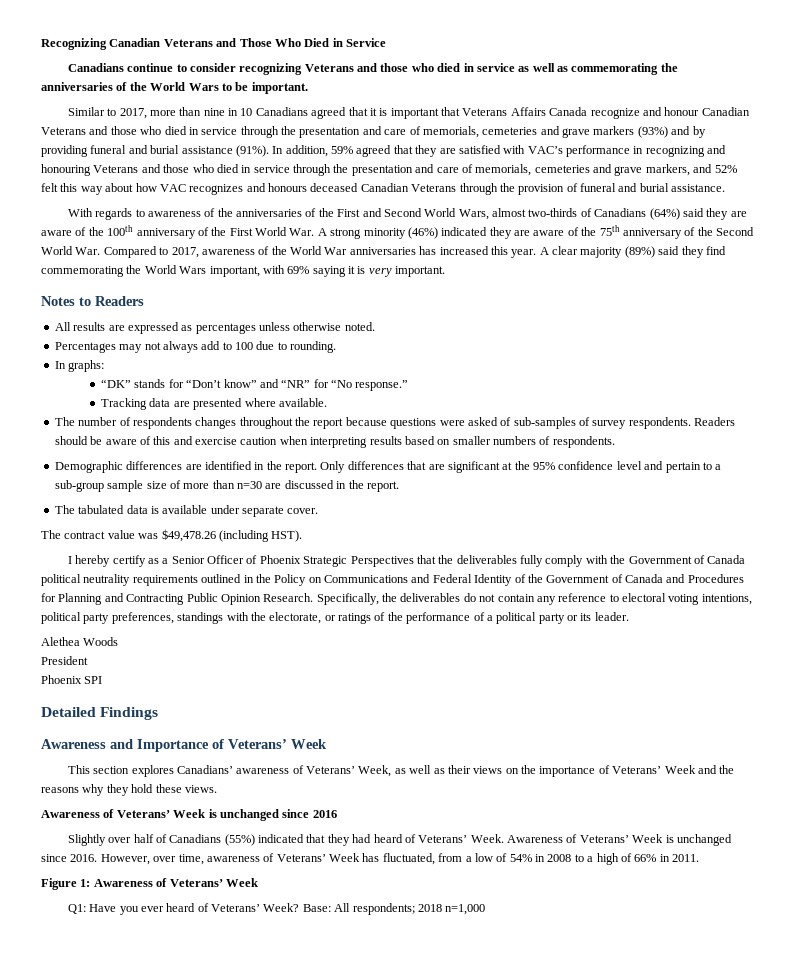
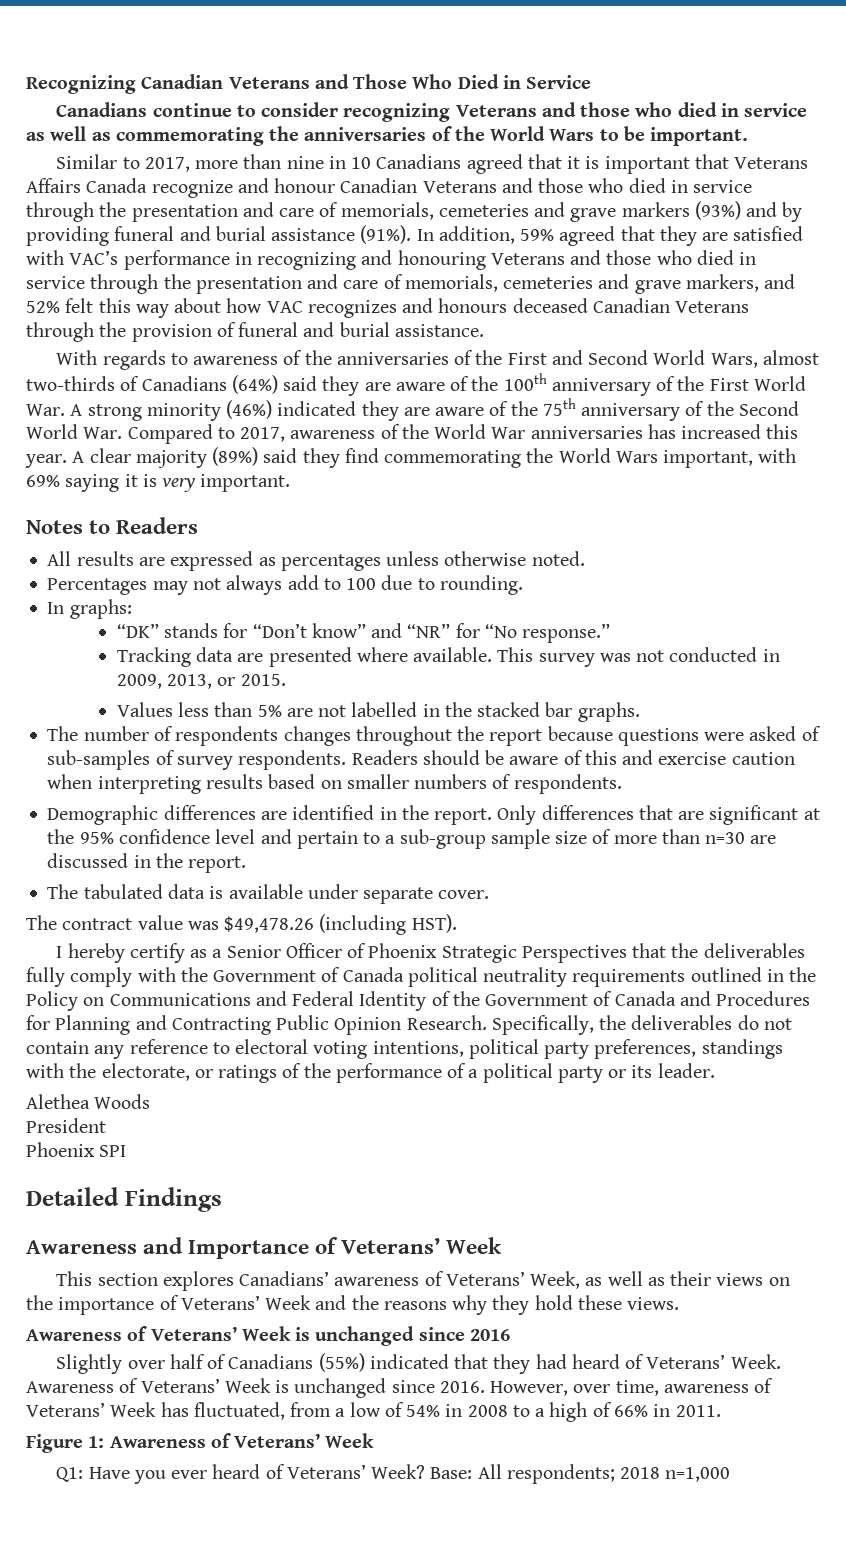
+ This survey was not conducted in 2009, 2013, or 2015.
+ Values less than 5% are not labelled in the stacked bar graphs.

